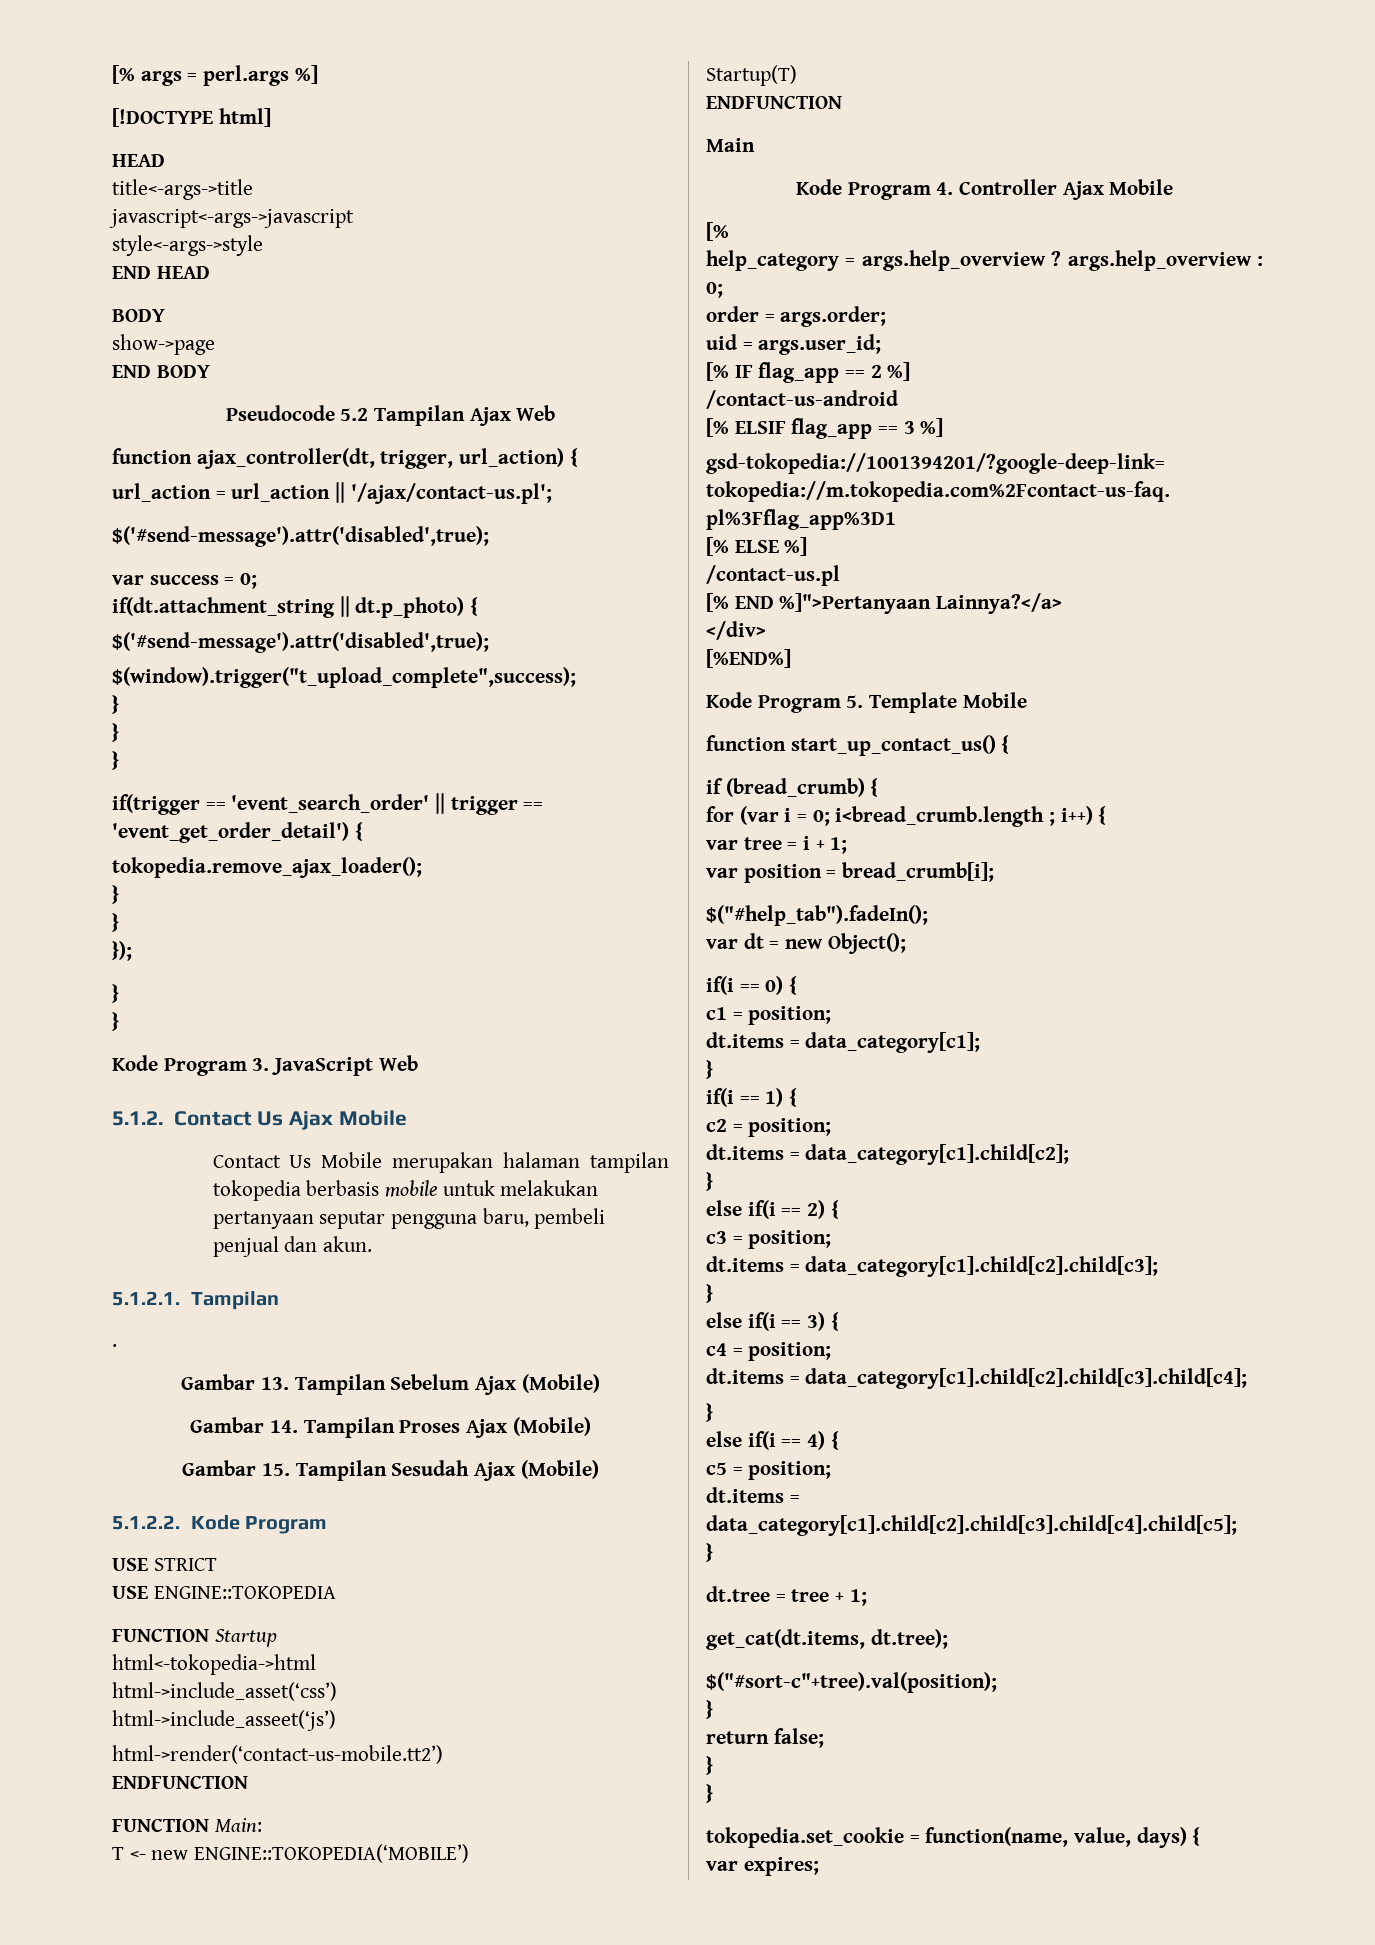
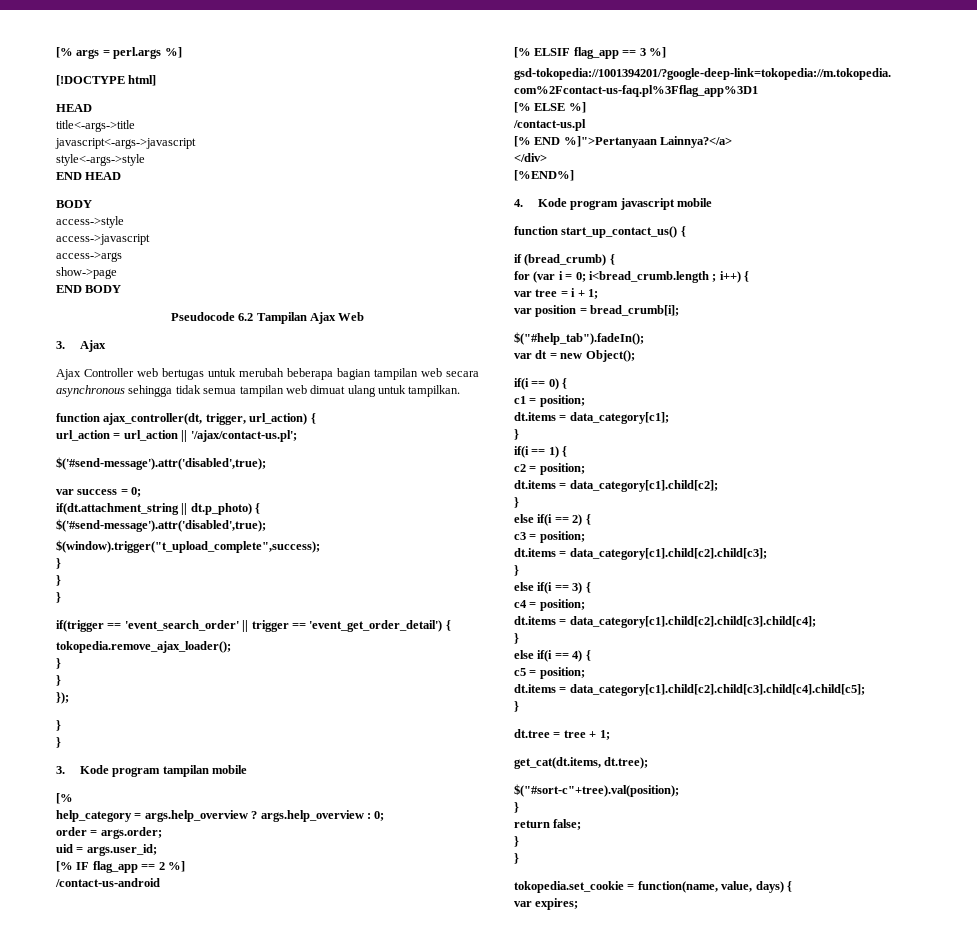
+ access->style
+ access->javascript
+ access->args
- Pseudocode 5.2 Tampilan Ajax Web
+ Pseudocode 6.2 Tampilan Ajax Web
+ 3. Ajax
+ Ajax Controller web bertugas untuk merubah beberapa bagian tampilan web secara asynchronous sehingga tidak semua tampilan web dimuat ulang untuk tampilkan.
- Kode Program 3. JavaScript Web
- 5.1.2. Contact Us Ajax Mobile
- Contact Us Mobile merupakan halaman tampilan tokopedia berbasis mobile untuk melakukan pertanyaan seputar pengguna baru, pembeli penjual dan akun.
- 5.1.2.1. Tampilan
- .
- Gambar 13. Tampilan Sebelum Ajax (Mobile)
- Gambar 14. Tampilan Proses Ajax (Mobile)
- Gambar 15. Tampilan Sesudah Ajax (Mobile)
- 5.1.2.2. Kode Program
- USE STRICT
- USE ENGINE::TOKOPEDIA
- FUNCTION Startup
- html<-tokopedia->html
- html->include_asset(‘css’)
- html->include_asseet(‘js’)
- html->render(‘contact-us-mobile.tt2’)
- ENDFUNCTION
- FUNCTION Main:
- T <- new ENGINE::TOKOPEDIA(‘MOBILE’)
- Startup(T)
- ENDFUNCTION
- Main
- Kode Program 4. Controller Ajax Mobile
+ 3. Kode program tampilan mobile
- Kode Program 5. Template Mobile
+ 4. Kode program javascript mobile

